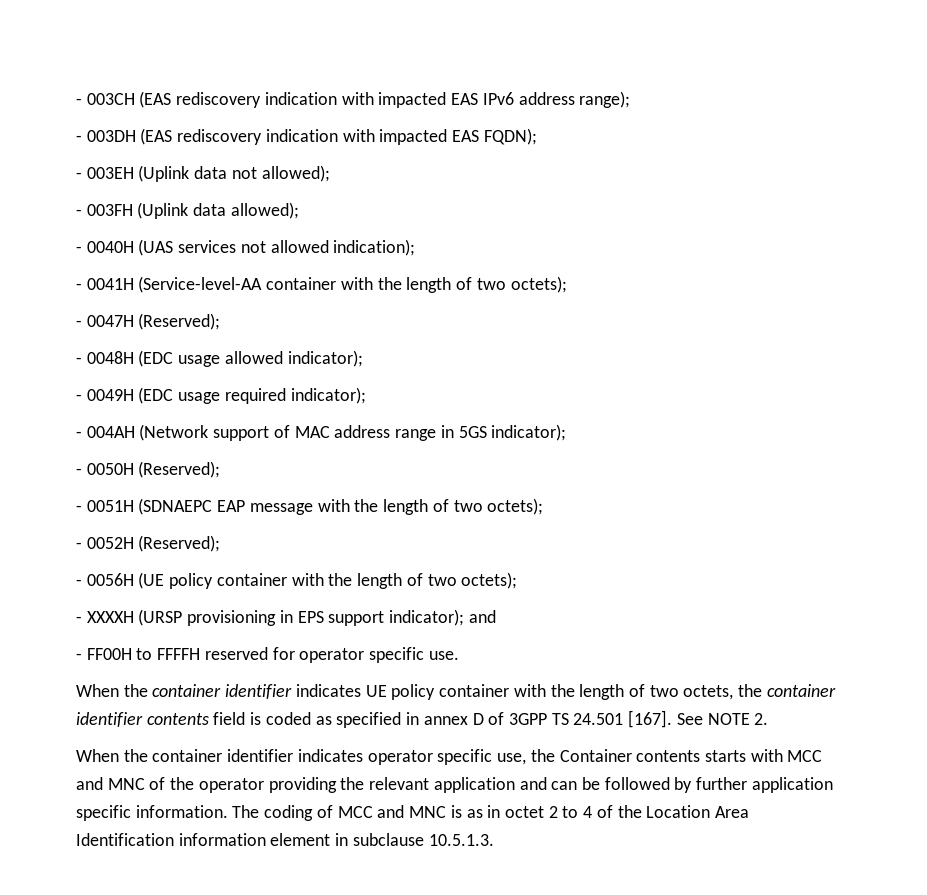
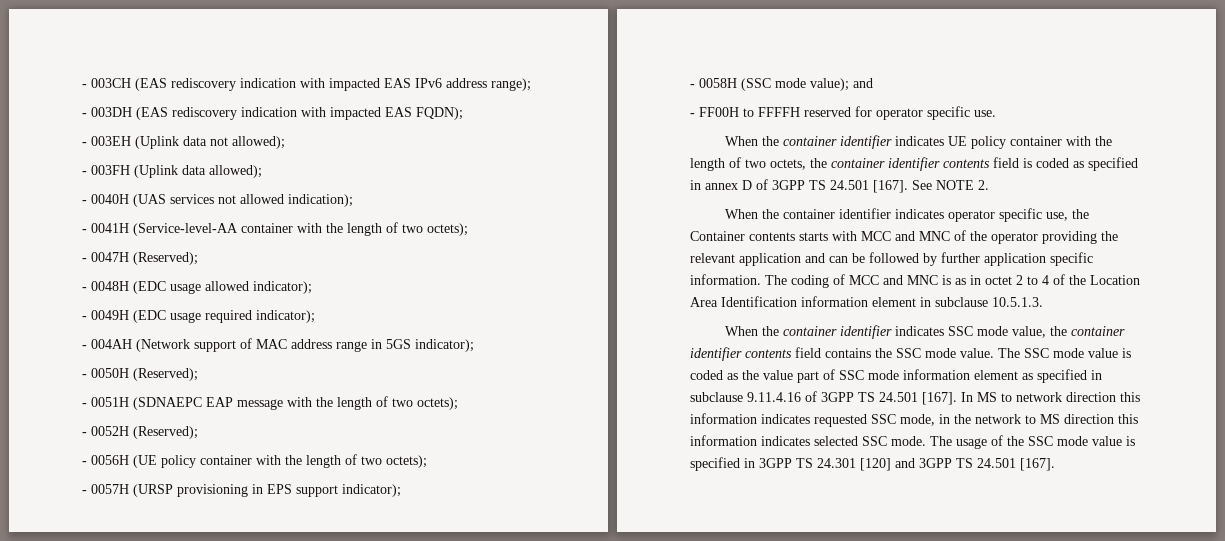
- - XXXXH (URSP provisioning in EPS support indicator); and
+ - 0057H (URSP provisioning in EPS support indicator);
+ - 0058H (SSC mode value); and
+ When the container identifier indicates SSC mode value, the container identifier contents field contains the SSC mode value. The SSC mode value is coded as the value part of SSC mode information element as specified in subclause 9.11.4.16 of 3GPP TS 24.501 [167]. In MS to network direction this information indicates requested SSC mode, in the network to MS direction this information indicates selected SSC mode. The usage of the SSC mode value is specified in 3GPP TS 24.301 [120] and 3GPP TS 24.501 [167].

